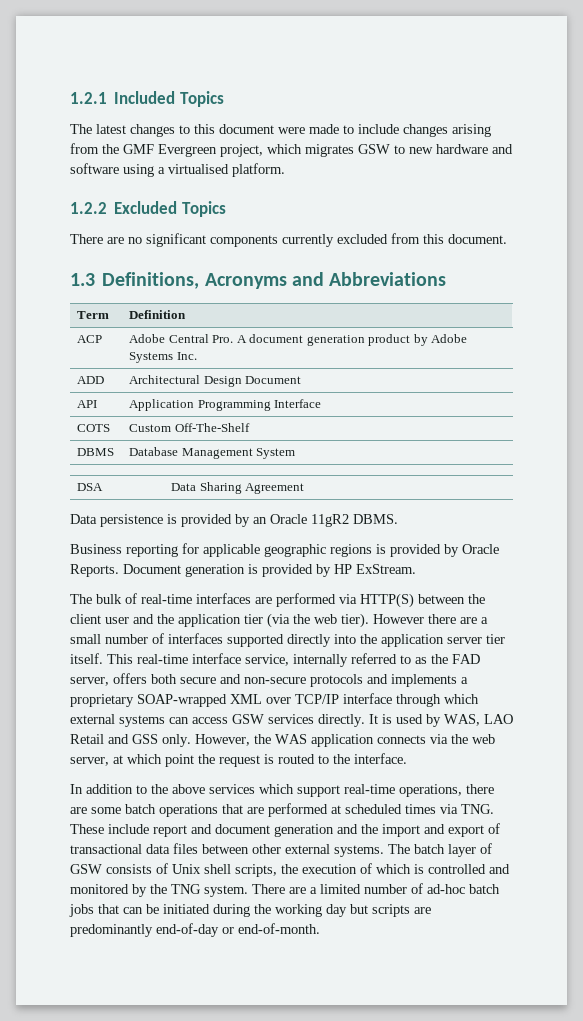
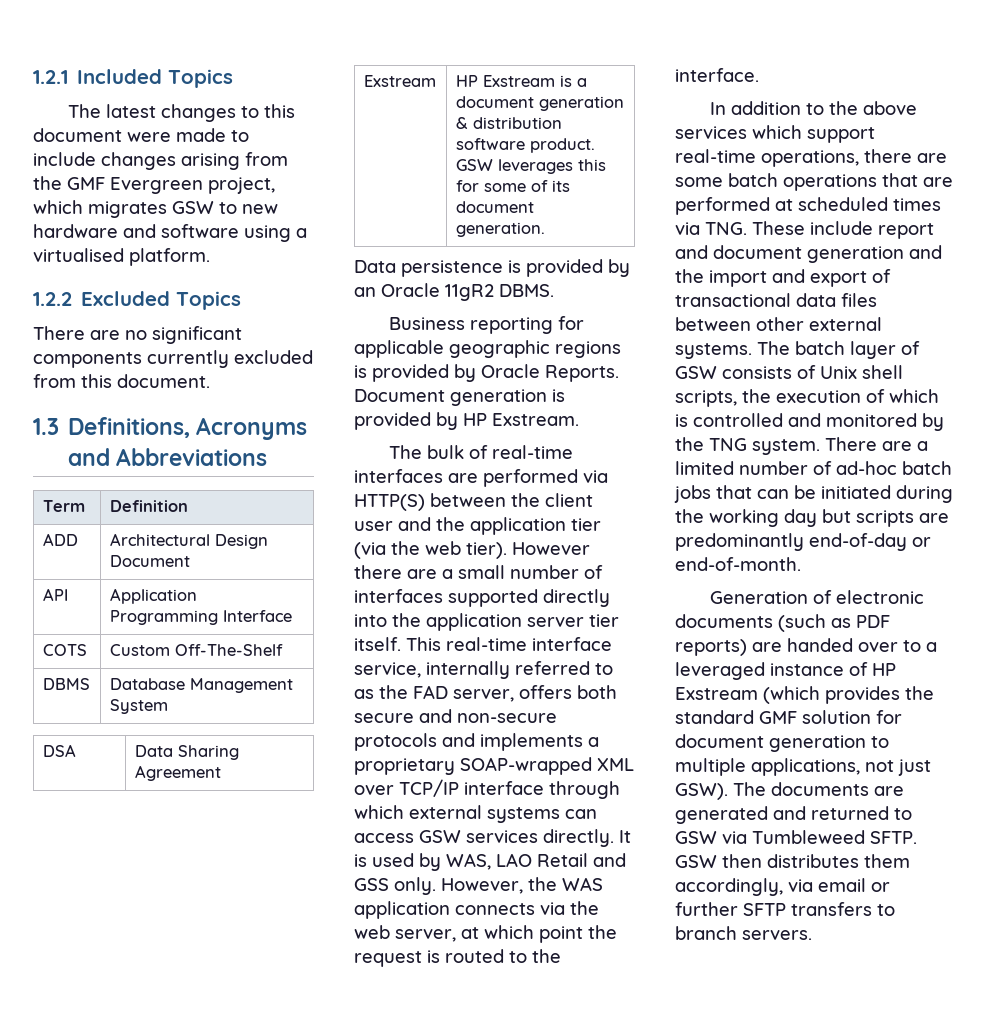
- ACP | Adobe Central Pro. A document generation product by Adobe Systems Inc.
+ Exstream | HP Exstream is a document generation & distribution software product. GSW leverages this for some of its document generation.
- Document generation is provided by HP ExStream.
+ Document generation is provided by HP Exstream.
+ Generation of electronic documents (such as PDF reports) are handed over to a leveraged instance of HP Exstream (which provides the standard GMF solution for document generation to multiple applications, not just GSW). The documents are generated and returned to GSW via Tumbleweed SFTP. GSW then distributes them accordingly, via email or further SFTP transfers to branch servers.

